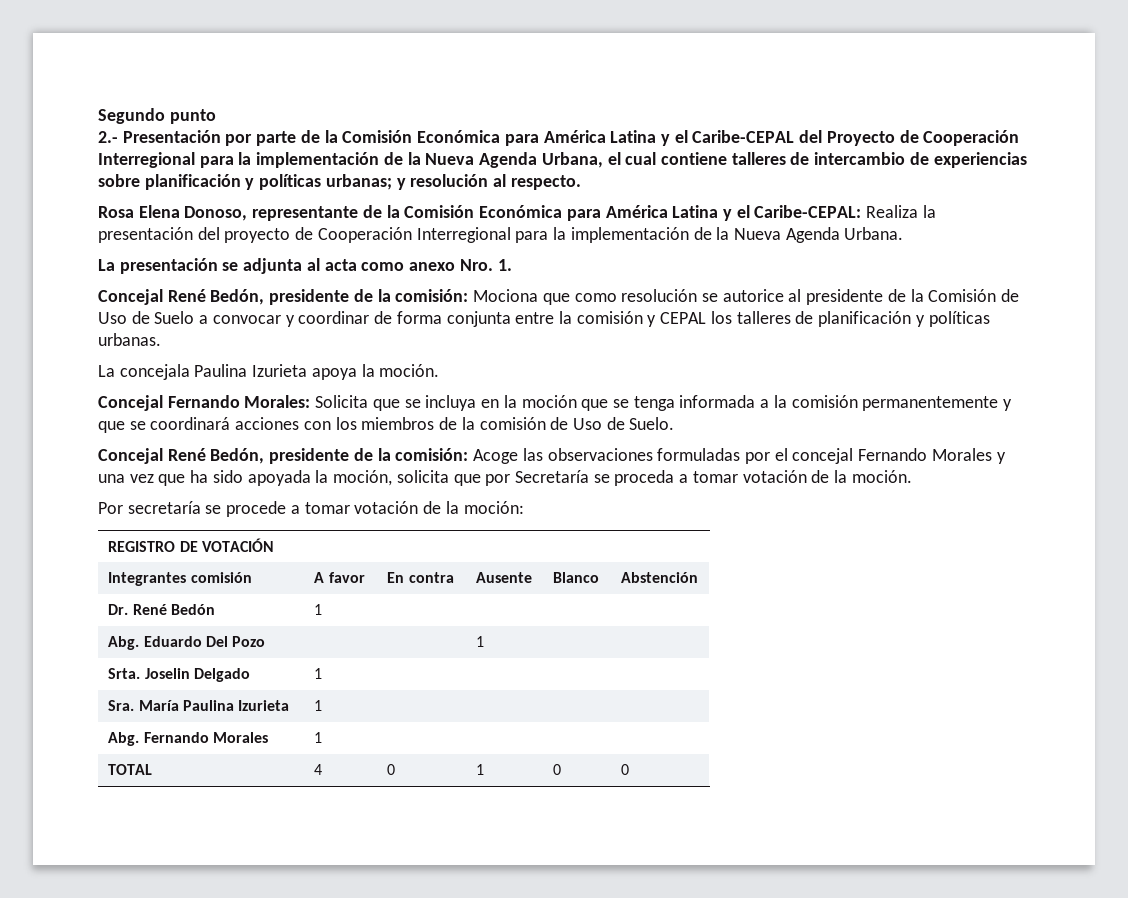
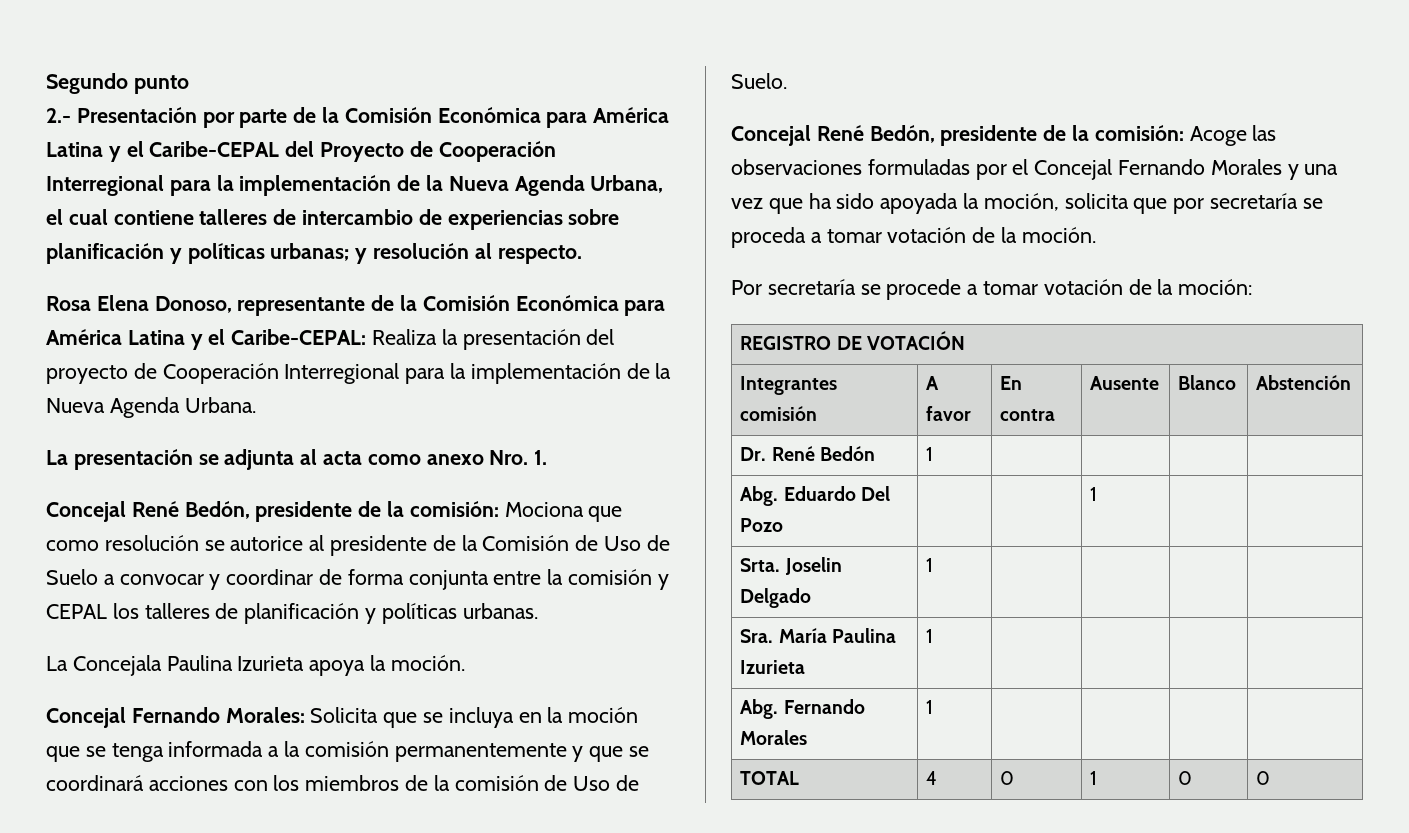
- La concejala Paulina Izurieta apoya la moción.
+ La Concejala Paulina Izurieta apoya la moción.
- Concejal René Bedón, presidente de la comisión: Acoge las observaciones formuladas por el concejal Fernando Morales y una vez que ha sido apoyada la moción, solicita que por Secretaría se proceda a tomar votación de la moción.
+ Concejal René Bedón, presidente de la comisión: Acoge las observaciones formuladas por el Concejal Fernando Morales y una vez que ha sido apoyada la moción, solicita que por secretaría se proceda a tomar votación de la moción.

